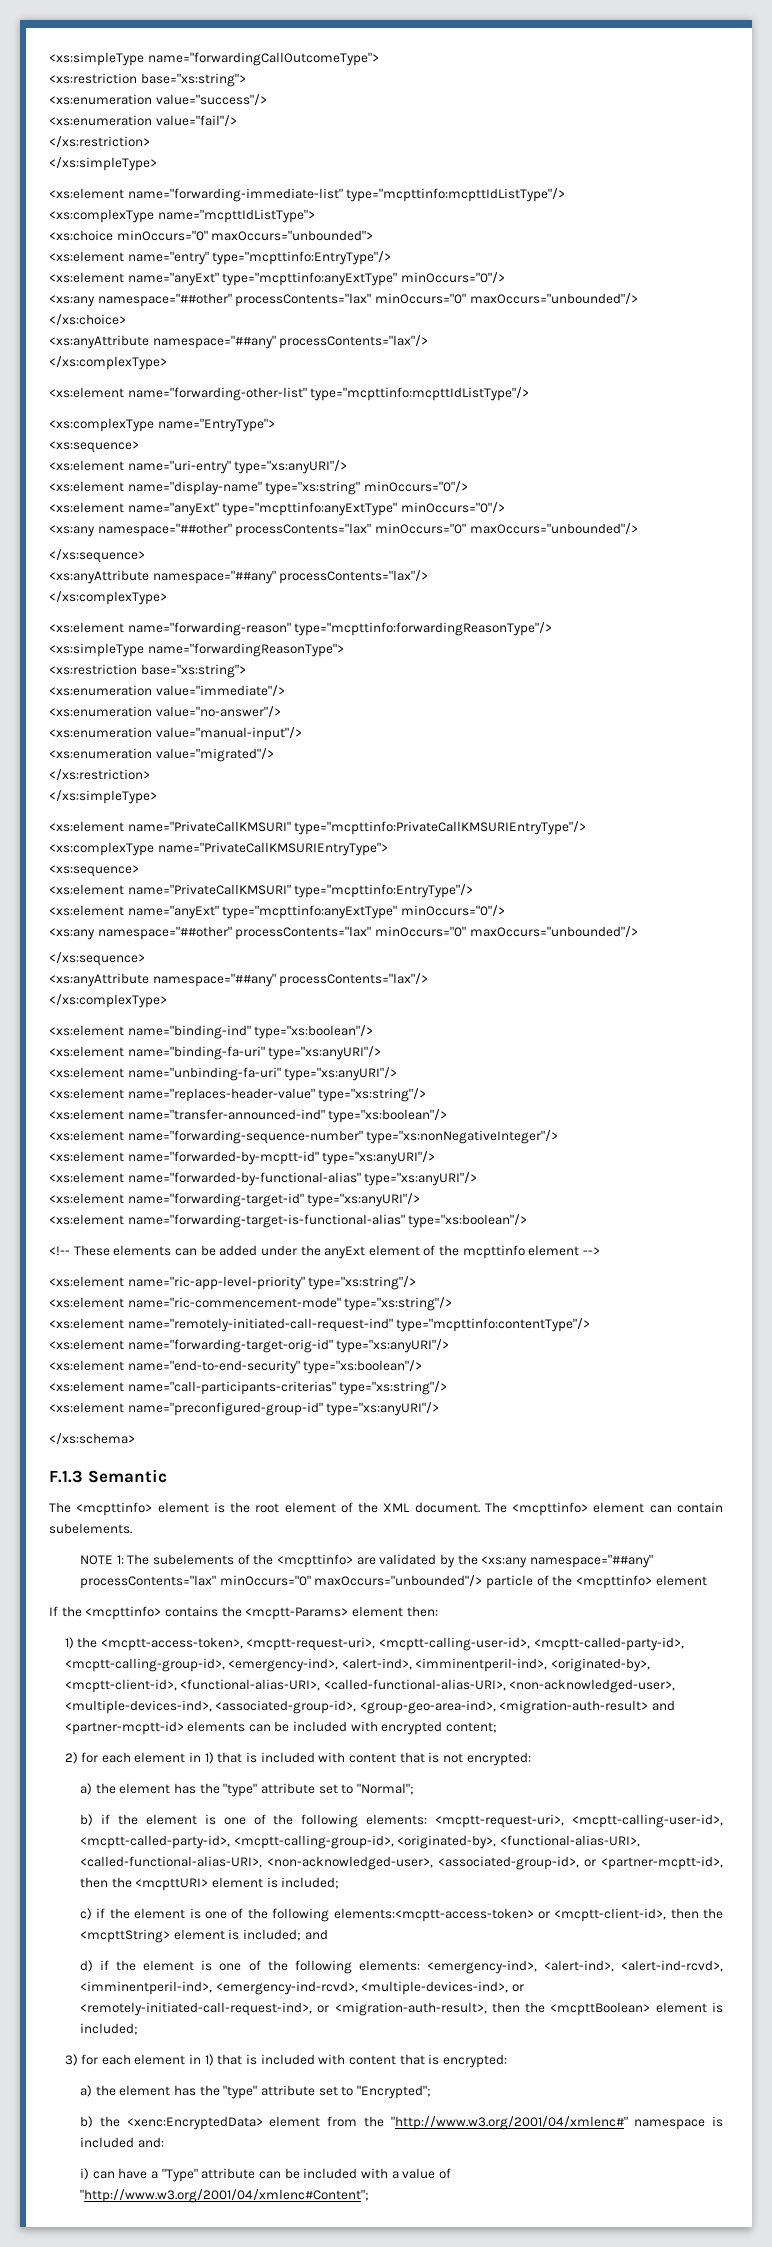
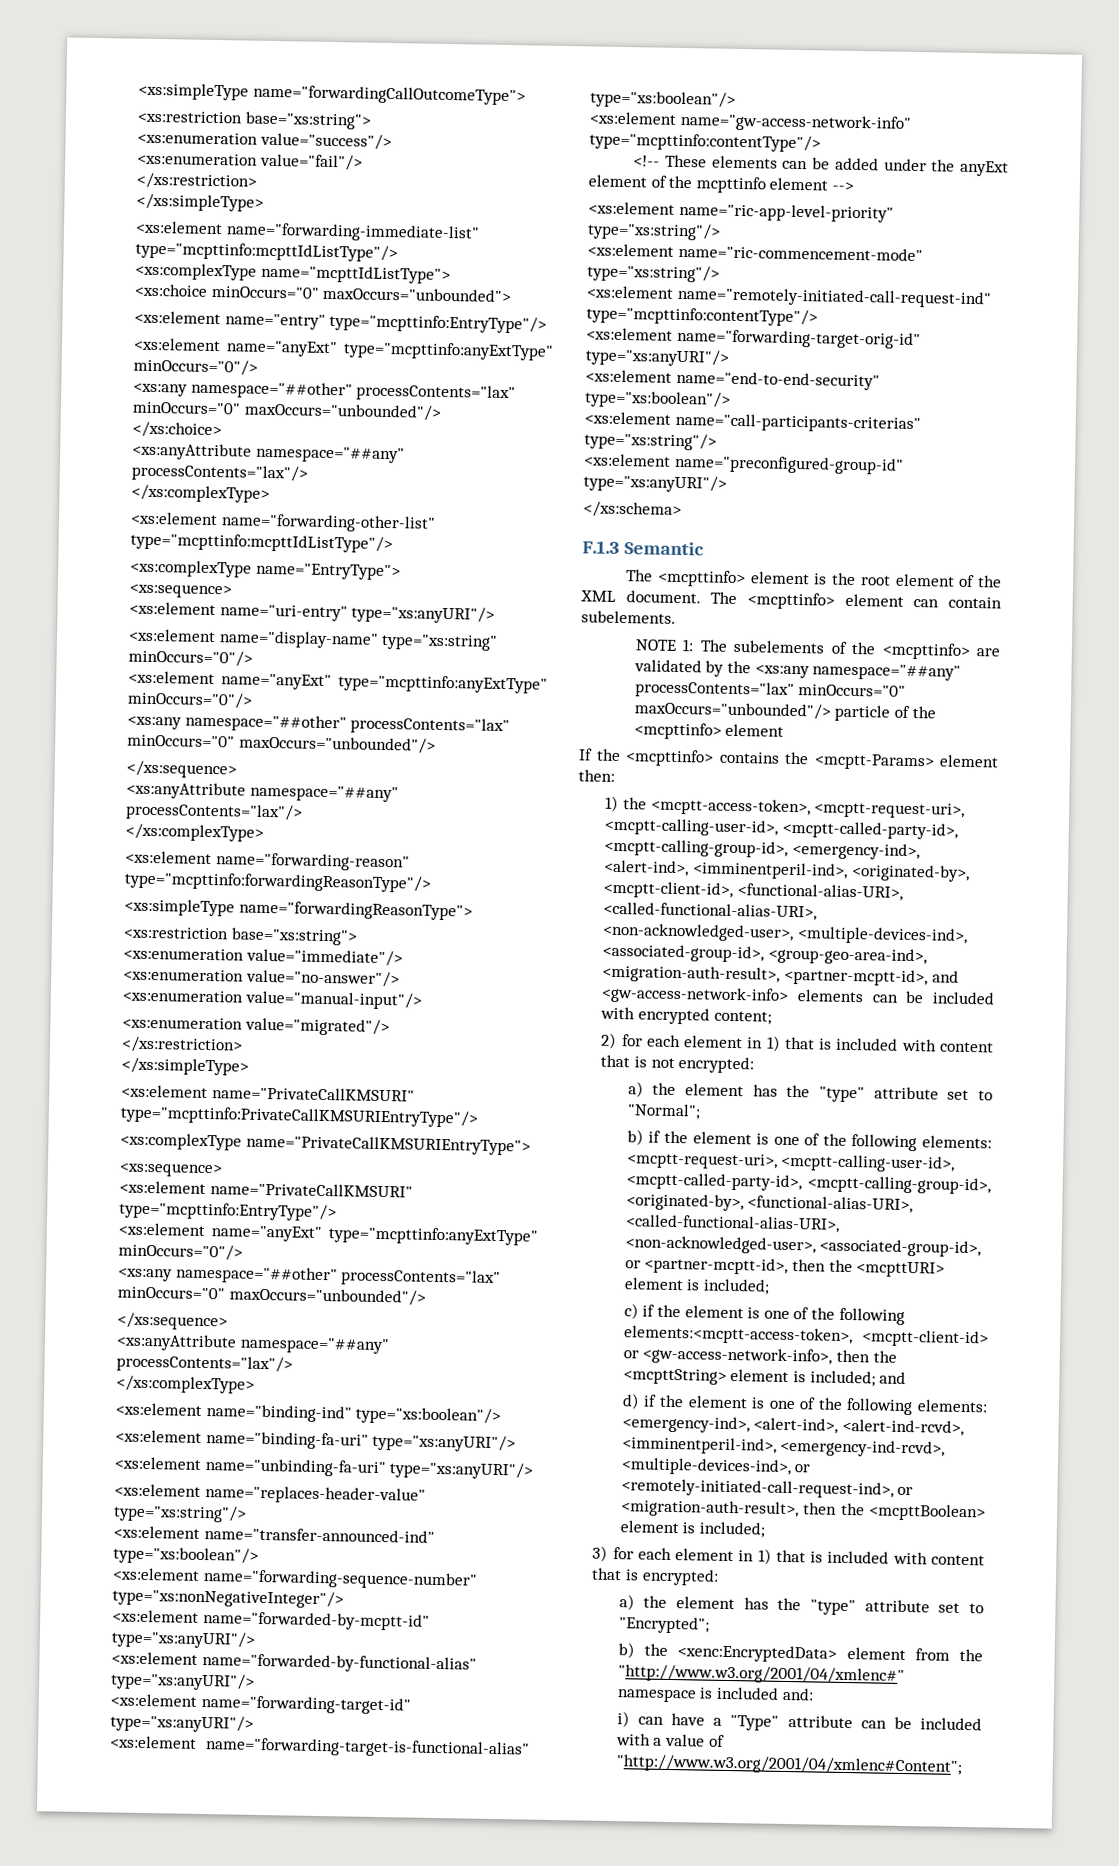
+ <xs:element name="gw-access-network-info" type="mcpttinfo:contentType"/>
- 1) the <mcptt-access-token>, <mcptt-request-uri>, <mcptt-calling-user-id>, <mcptt-called-party-id>, <mcptt-calling-group-id>, <emergency-ind>, <alert-ind>, <imminentperil-ind>, <originated-by>, <mcptt-client-id>, <functional-alias-URI>, <called-functional-alias-URI>, <non-acknowledged-user>, <multiple-devices-ind>, <associated-group-id>, <group-geo-area-ind>, <migration-auth-result> and <partner-mcptt-id> elements can be included with encrypted content;
+ 1) the <mcptt-access-token>, <mcptt-request-uri>, <mcptt-calling-user-id>, <mcptt-called-party-id>, <mcptt-calling-group-id>, <emergency-ind>, <alert-ind>, <imminentperil-ind>, <originated-by>, <mcptt-client-id>, <functional-alias-URI>, <called-functional-alias-URI>, <non-acknowledged-user>, <multiple-devices-ind>, <associated-group-id>, <group-geo-area-ind>, <migration-auth-result>, <partner-mcptt-id>, and <gw-access-network-info> elements can be included with encrypted content;
- c) if the element is one of the following elements:<mcptt-access-token> or <mcptt-client-id>, then the <mcpttString> element is included; and
+ c) if the element is one of the following elements:<mcptt-access-token>, <mcptt-client-id> or <gw-access-network-info>, then the <mcpttString> element is included; and

